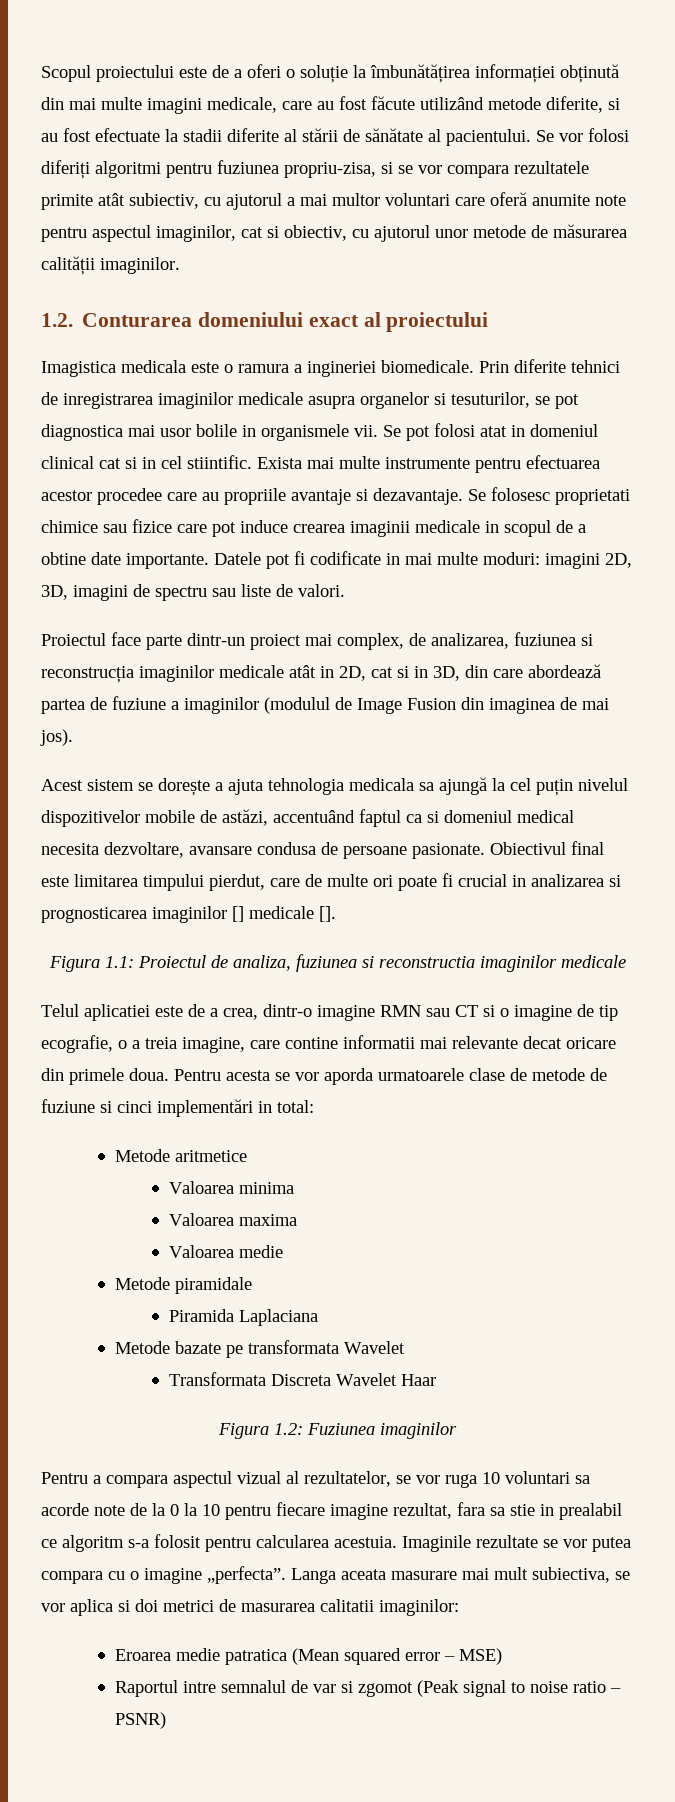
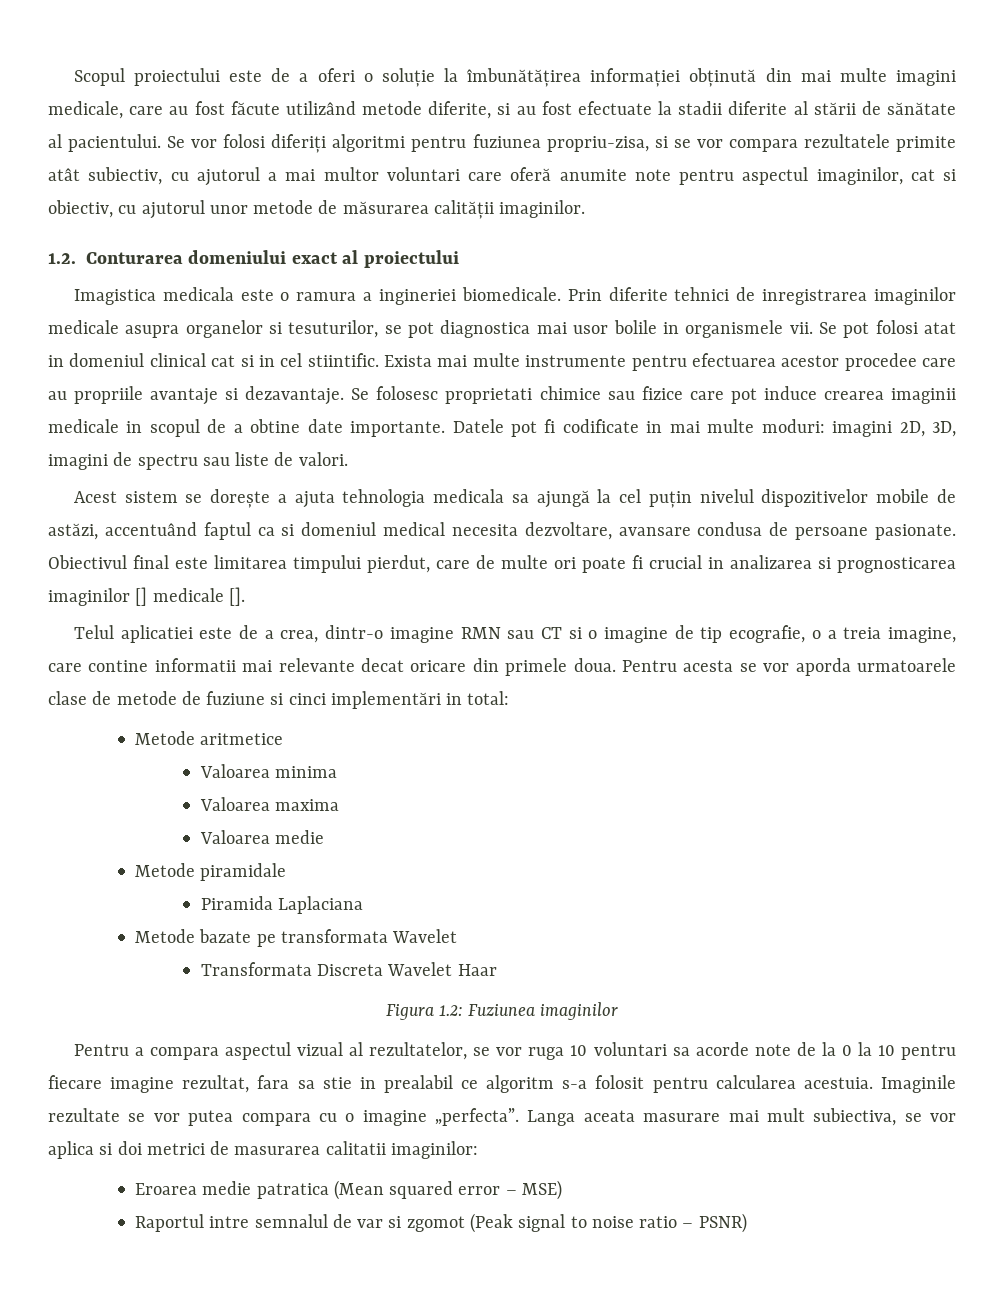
- Proiectul face parte dintr-un proiect mai complex, de analizarea, fuziunea si reconstrucția imaginilor medicale atât in 2D, cat si in 3D, din care abordează partea de fuziune a imaginilor (modulul de Image Fusion din imaginea de mai jos).
- Figura 1.1: Proiectul de analiza, fuziunea si reconstructia imaginilor medicale

